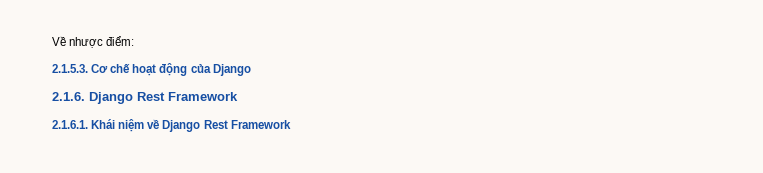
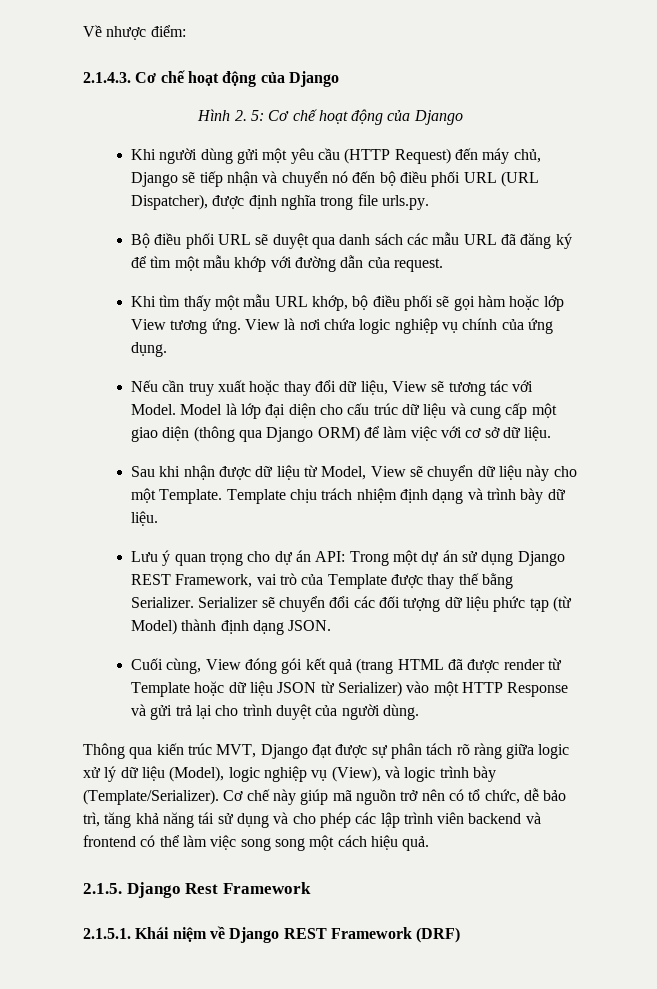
- 2.1.5.3. Cơ chế hoạt động của Django
- 2.1.6. Django Rest Framework
+ 2.1.4.3. Cơ chế hoạt động của Django
+ Hình 2. 5: Cơ chế hoạt động của Django
+ Khi người dùng gửi một yêu cầu (HTTP Request) đến máy chủ, Django sẽ tiếp nhận và chuyển nó đến bộ điều phối URL (URL Dispatcher), được định nghĩa trong file urls.py.
+ Bộ điều phối URL sẽ duyệt qua danh sách các mẫu URL đã đăng ký để tìm một mẫu khớp với đường dẫn của request.
+ Khi tìm thấy một mẫu URL khớp, bộ điều phối sẽ gọi hàm hoặc lớp View tương ứng. View là nơi chứa logic nghiệp vụ chính của ứng dụng.
+ Nếu cần truy xuất hoặc thay đổi dữ liệu, View sẽ tương tác với Model. Model là lớp đại diện cho cấu trúc dữ liệu và cung cấp một giao diện (thông qua Django ORM) để làm việc với cơ sở dữ liệu.
+ Sau khi nhận được dữ liệu từ Model, View sẽ chuyển dữ liệu này cho một Template. Template chịu trách nhiệm định dạng và trình bày dữ liệu.
+ Lưu ý quan trọng cho dự án API: Trong một dự án sử dụng Django REST Framework, vai trò của Template được thay thế bằng Serializer. Serializer sẽ chuyển đổi các đối tượng dữ liệu phức tạp (từ Model) thành định dạng JSON.
+ Cuối cùng, View đóng gói kết quả (trang HTML đã được render từ Template hoặc dữ liệu JSON từ Serializer) vào một HTTP Response và gửi trả lại cho trình duyệt của người dùng.
+ Thông qua kiến trúc MVT, Django đạt được sự phân tách rõ ràng giữa logic xử lý dữ liệu (Model), logic nghiệp vụ (View), và logic trình bày (Template/Serializer). Cơ chế này giúp mã nguồn trở nên có tổ chức, dễ bảo trì, tăng khả năng tái sử dụng và cho phép các lập trình viên backend và frontend có thể làm việc song song một cách hiệu quả.
+ 2.1.5. Django Rest Framework
- 2.1.6.1. Khái niệm về Django Rest Framework
+ 2.1.5.1. Khái niệm về Django REST Framework (DRF)

